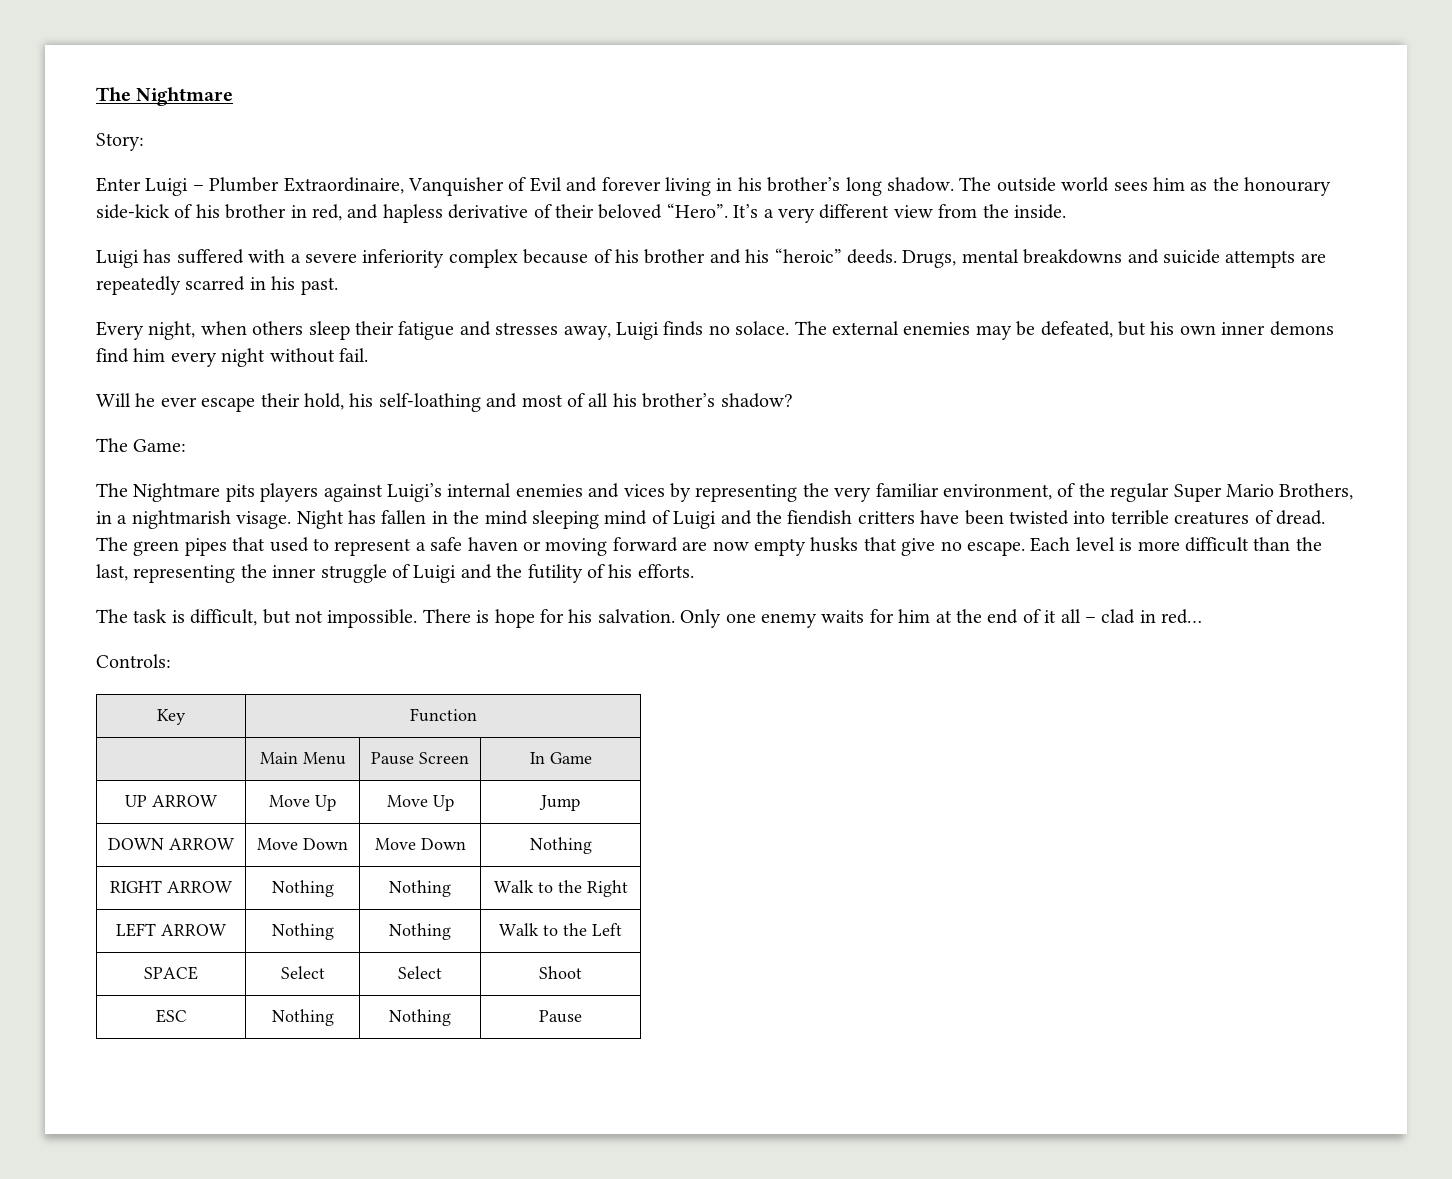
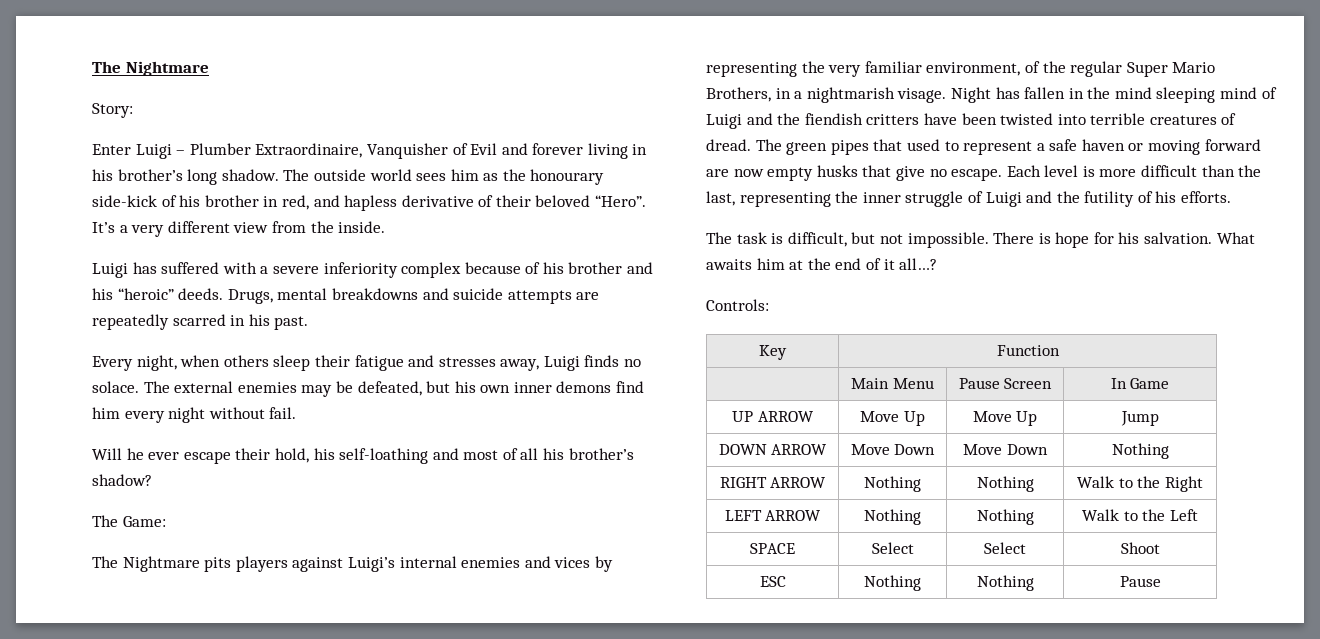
- Only one enemy waits for him at the end of it all – clad in red…
+ What awaits him at the end of it all…?

